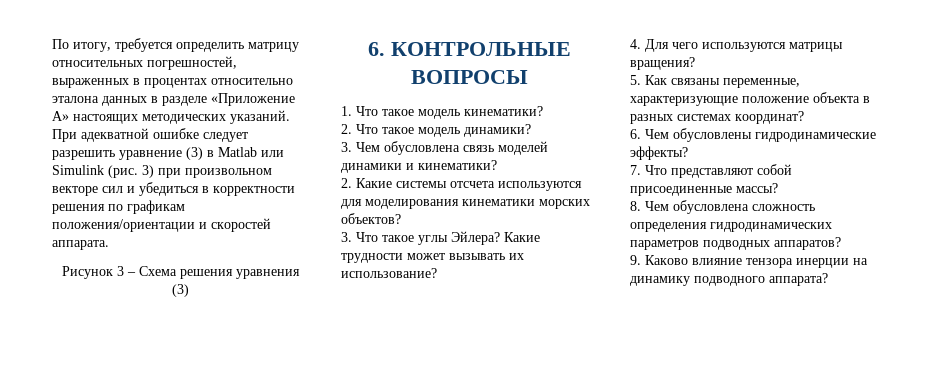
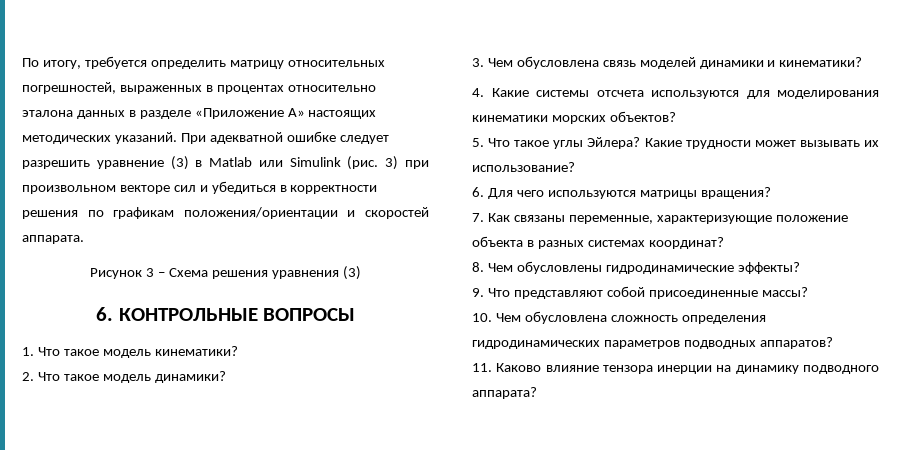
- 2. Какие системы отсчета используются для моделирования кинематики морских объектов?
+ 4. Какие системы отсчета используются для моделирования кинематики морских объектов?
- 3. Что такое углы Эйлера?
+ 5. Что такое углы Эйлера?
- 4. Для чего используются матрицы вращения?
+ 6. Для чего используются матрицы вращения?
- 5. Как связаны переменные, характеризующие положение объекта в разных системах координат?
+ 7. Как связаны переменные, характеризующие положение объекта в разных системах координат?
- 6. Чем обусловлены гидродинамические эффекты?
+ 8. Чем обусловлены гидродинамические эффекты?
- 7. Что представляют собой присоединенные массы?
+ 9. Что представляют собой присоединенные массы?
- 8. Чем обусловлена сложность определения гидродинамических параметров подводных аппаратов?
+ 10. Чем обусловлена сложность определения гидродинамических параметров подводных аппаратов?
- 9. Каково влияние тензора инерции на динамику подводного аппарата?
+ 11. Каково влияние тензора инерции на динамику подводного аппарата?

